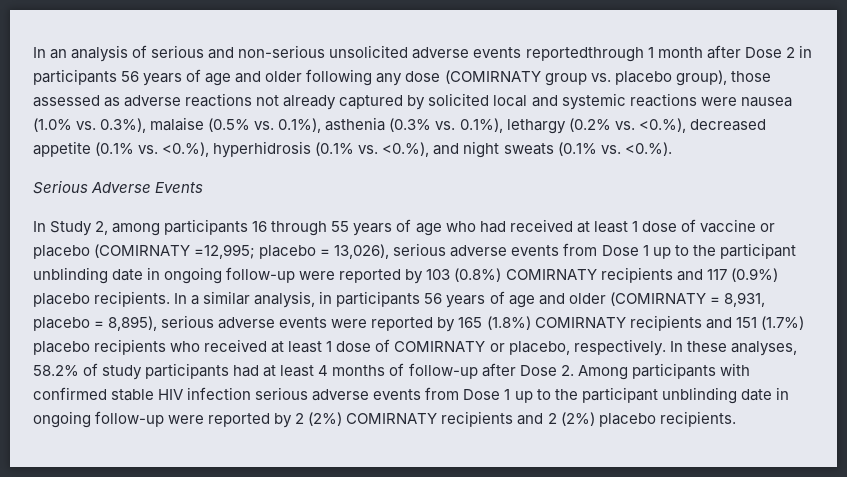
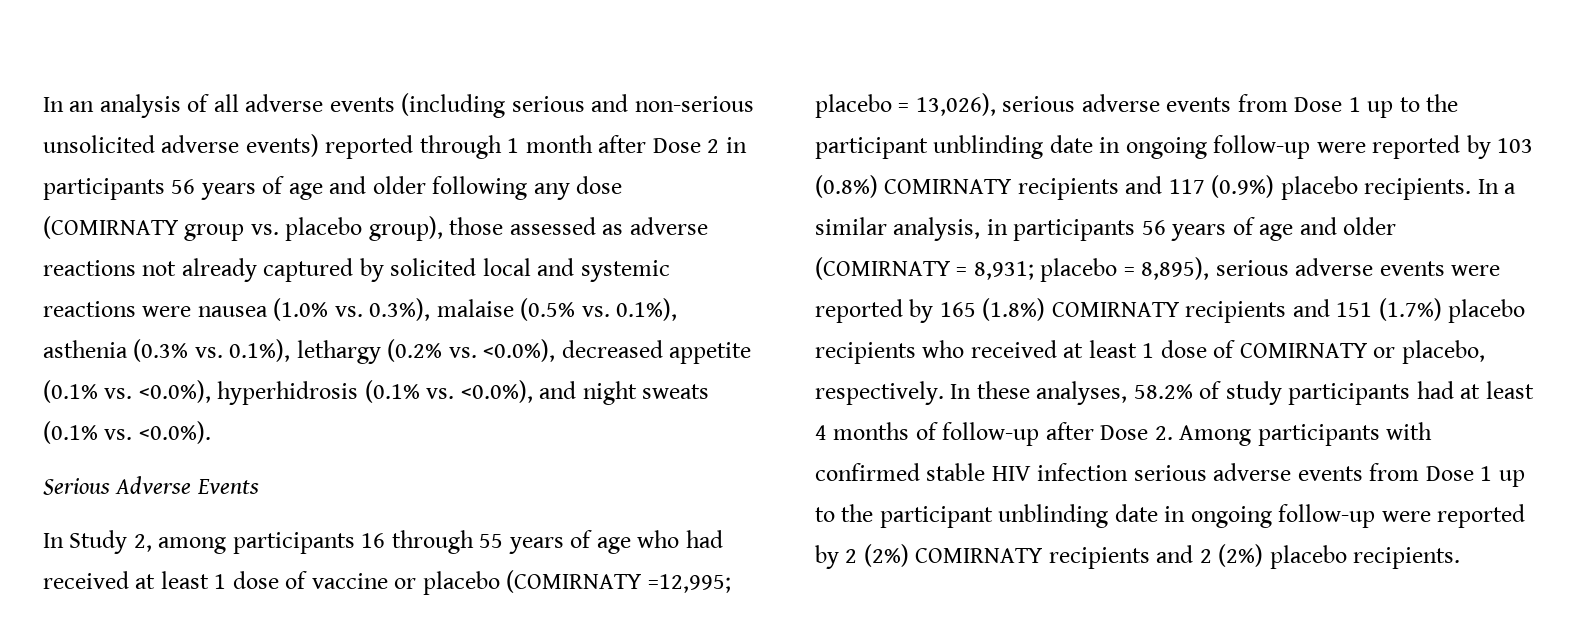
- In an analysis of serious and non-serious unsolicited adverse events reportedthrough 1 month after Dose 2 in participants 56 years of age and older following any dose (COMIRNATY group vs. placebo group), those assessed as adverse reactions not already captured by solicited local and systemic reactions were nausea (1.0% vs. 0.3%), malaise (0.5% vs. 0.1%), asthenia (0.3% vs. 0.1%), lethargy (0.2% vs. <0.%), decreased appetite (0.1% vs. <0.%), hyperhidrosis (0.1% vs. <0.%), and night sweats (0.1% vs. <0.%).
+ In an analysis of all adverse events (including serious and non-serious unsolicited adverse events) reported through 1 month after Dose 2 in participants 56 years of age and older following any dose (COMIRNATY group vs. placebo group), those assessed as adverse reactions not already captured by solicited local and systemic reactions were nausea (1.0% vs. 0.3%), malaise (0.5% vs. 0.1%), asthenia (0.3% vs. 0.1%), lethargy (0.2% vs. <0.0%), decreased appetite (0.1% vs. <0.0%), hyperhidrosis (0.1% vs. <0.0%), and night sweats (0.1% vs. <0.0%).
- In a similar analysis, in participants 56 years of age and older (COMIRNATY = 8,931, placebo = 8,895), serious adverse events were reported by 165 (1.8%) COMIRNATY recipients and 151 (1.7%) placebo recipients who received at least 1 dose of COMIRNATY or placebo, respectively.
+ In a similar analysis, in participants 56 years of age and older (COMIRNATY = 8,931; placebo = 8,895), serious adverse events were reported by 165 (1.8%) COMIRNATY recipients and 151 (1.7%) placebo recipients who received at least 1 dose of COMIRNATY or placebo, respectively.

